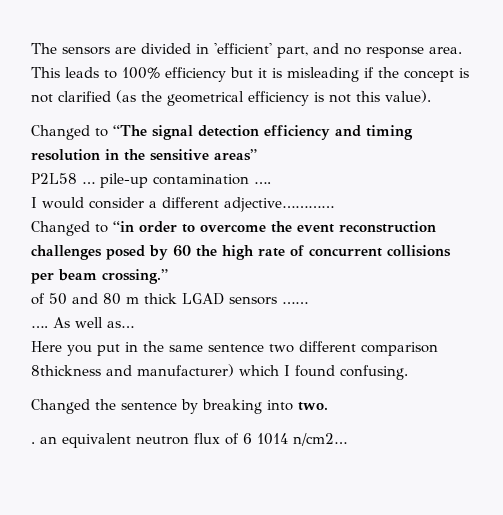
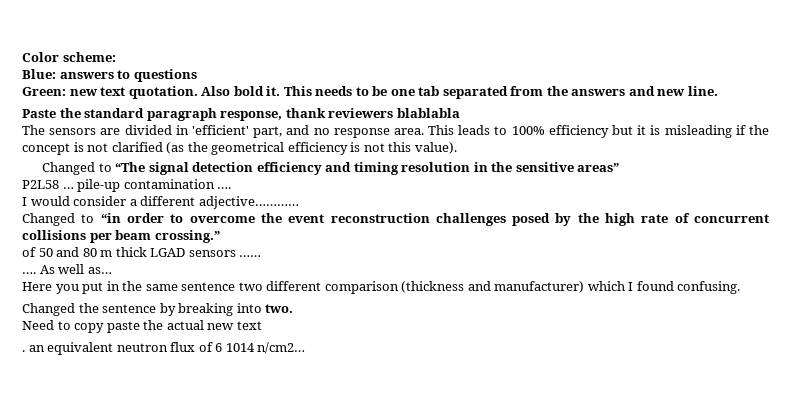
+ Color scheme:
+ Blue: answers to questions
+ Green: new text quotation. Also bold it. This needs to be one tab separated from the answers and new line.
+ Paste the standard paragraph response, thank reviewers blablabla
- Changed to “in order to overcome the event reconstruction challenges posed by 60 the high rate of concurrent collisions per beam crossing.”
+ Changed to “in order to overcome the event reconstruction challenges posed by the high rate of concurrent collisions per beam crossing.”
- Here you put in the same sentence two different comparison 8thickness and manufacturer) which I found confusing.
+ Here you put in the same sentence two different comparison (thickness and manufacturer) which I found confusing.
+ Need to copy paste the actual new text

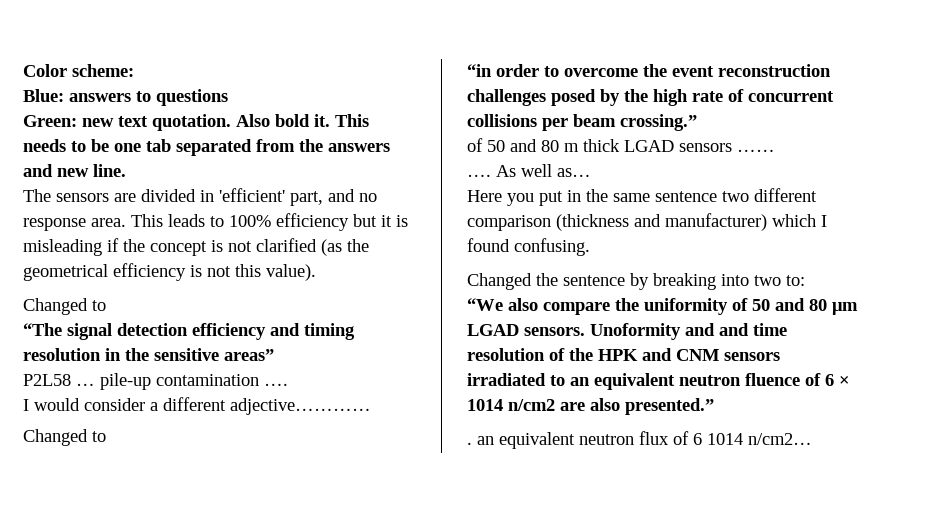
- Paste the standard paragraph response, thank reviewers blablabla
  This leads to 100% efficiency but it is misleading if the concept is not clarified (as the geometrical efficiency is not this value).
- Changed to “The signal detection efficiency and timing resolution in the sensitive areas”
+ Changed to
+ “The signal detection efficiency and timing resolution in the sensitive areas”
  I would consider a different adjective…………
- Changed to “in order to overcome the event reconstruction challenges posed by the high rate of concurrent collisions per beam crossing.”
+ Changed to
+ “in order to overcome the event reconstruction challenges posed by the high rate of concurrent collisions per beam crossing.”
- Changed the sentence by breaking into two.
- Need to copy paste the actual new text
+ Changed the sentence by breaking into two to:
+ “We also compare the uniformity of 50 and 80 μm LGAD sensors. Unoformity and and time resolution of the HPK and CNM sensors irradiated to an equivalent neutron fluence of 6 × 1014 n/cm2 are also presented.”

